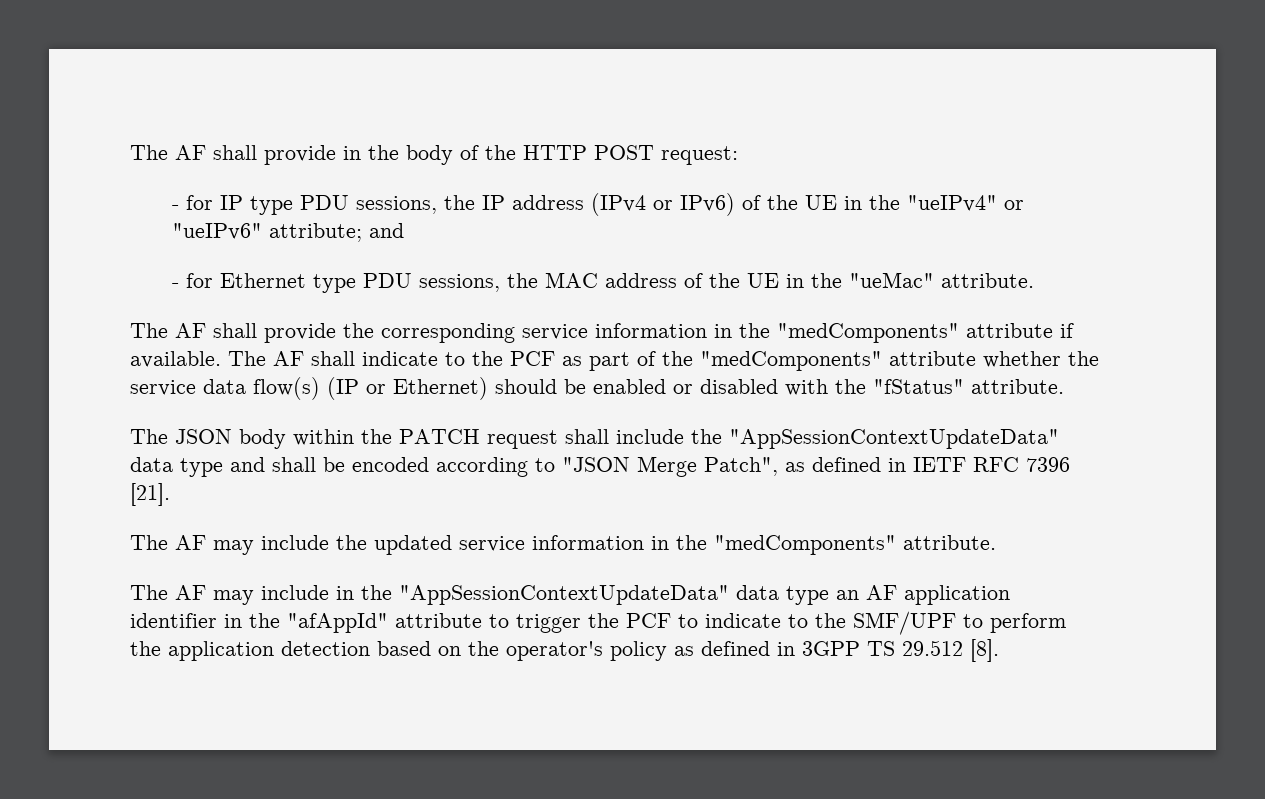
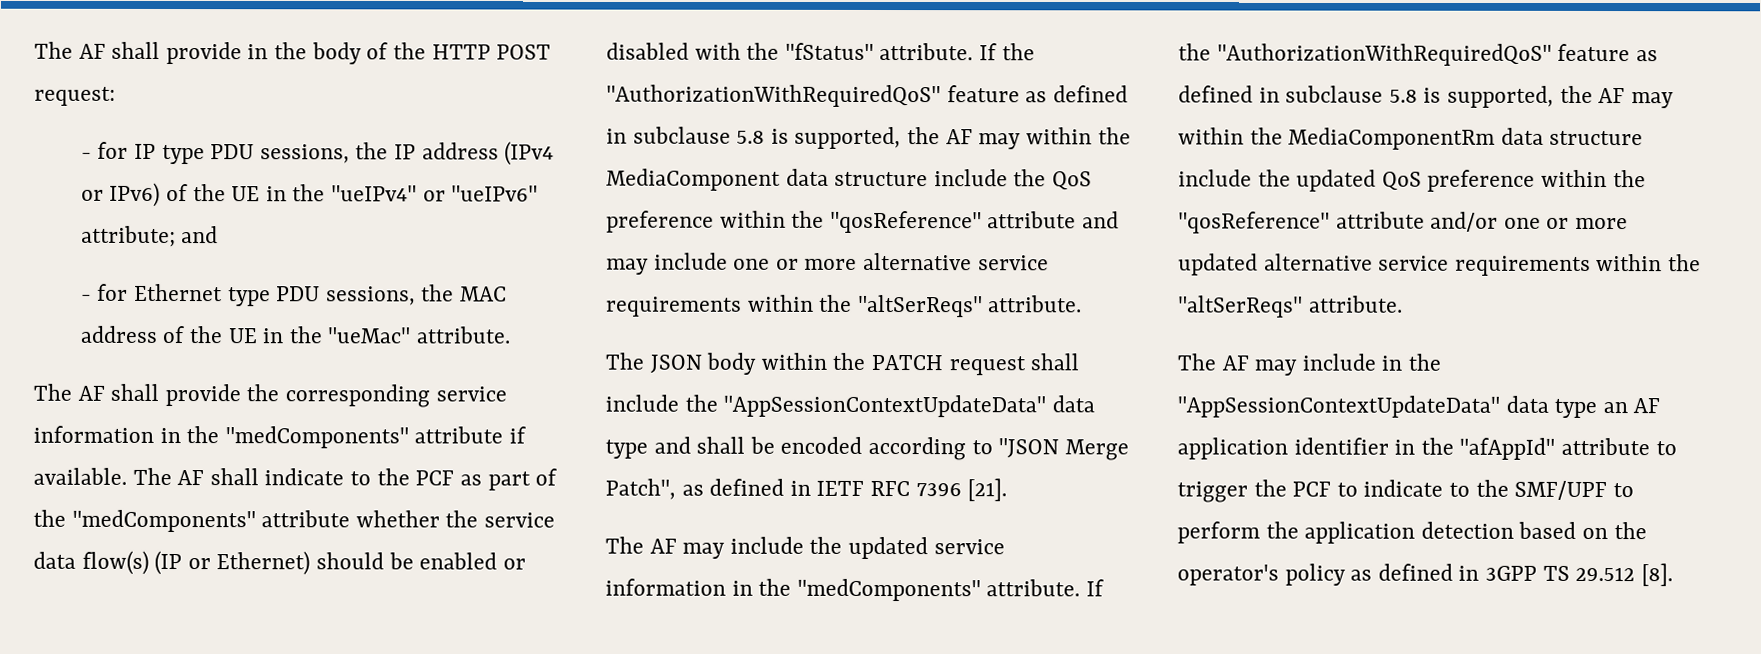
+ If the "AuthorizationWithRequiredQoS" feature as defined in subclause 5.8 is supported, the AF may within the MediaComponent data structure include the QoS preference within the "qosReference" attribute and may include one or more alternative service requirements within the "altSerReqs" attribute.
+ If the "AuthorizationWithRequiredQoS" feature as defined in subclause 5.8 is supported, the AF may within the MediaComponentRm data structure include the updated QoS preference within the "qosReference" attribute and/or one or more updated alternative service requirements within the "altSerReqs" attribute.

